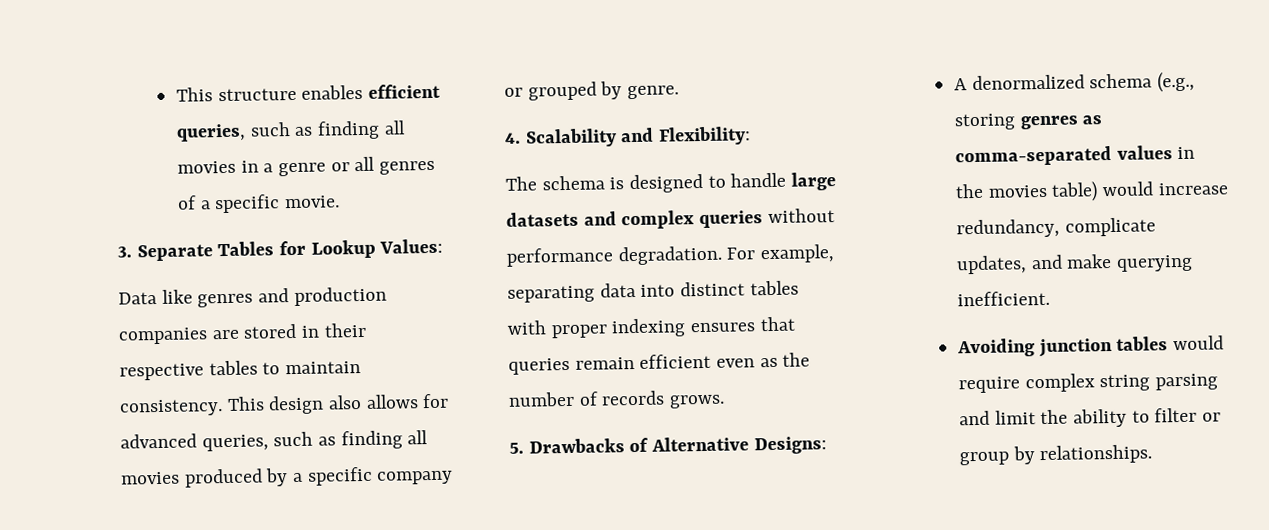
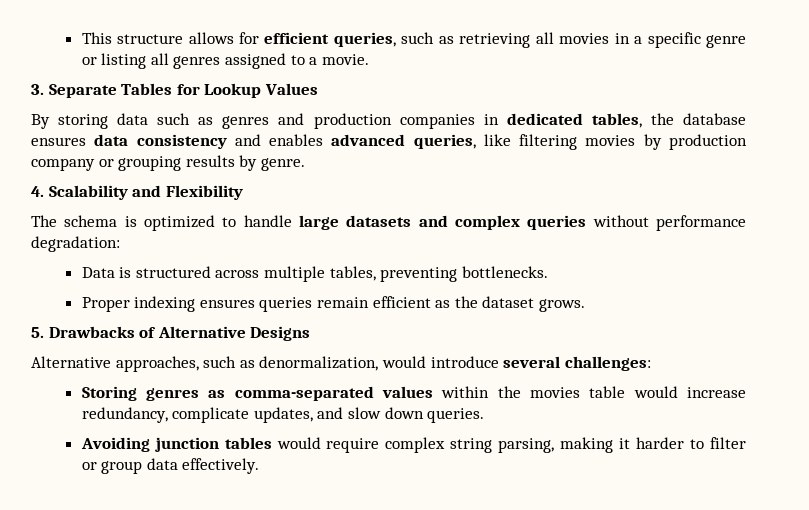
- This structure enables efficient queries, such as finding all movies in a genre or all genres of a specific movie.
+ This structure allows for efficient queries, such as retrieving all movies in a specific genre or listing all genres assigned to a movie.
- 3. Separate Tables for Lookup Values:
- Data like genres and production companies are stored in their respective tables to maintain consistency. This design also allows for advanced queries, such as finding all movies produced by a specific company or grouped by genre.
+ 3. Separate Tables for Lookup Values
+ By storing data such as genres and production companies in dedicated tables, the database ensures data consistency and enables advanced queries, like filtering movies by production company or grouping results by genre.
- 4. Scalability and Flexibility:
+ 4. Scalability and Flexibility
- The schema is designed to handle large datasets and complex queries without performance degradation. For example, separating data into distinct tables with proper indexing ensures that queries remain efficient even as the number of records grows.
+ The schema is optimized to handle large datasets and complex queries without performance degradation:
+ Data is structured across multiple tables, preventing bottlenecks.
+ Proper indexing ensures queries remain efficient as the dataset grows.
- 5. Drawbacks of Alternative Designs:
- A denormalized schema (e.g., storing genres as comma-separated values in the movies table) would increase redundancy, complicate updates, and make querying inefficient.
+ 5. Drawbacks of Alternative Designs
+ Alternative approaches, such as denormalization, would introduce several challenges:
+ Storing genres as comma-separated values within the movies table would increase redundancy, complicate updates, and slow down queries.
- Avoiding junction tables would require complex string parsing and limit the ability to filter or group by relationships.
+ Avoiding junction tables would require complex string parsing, making it harder to filter or group data effectively.

